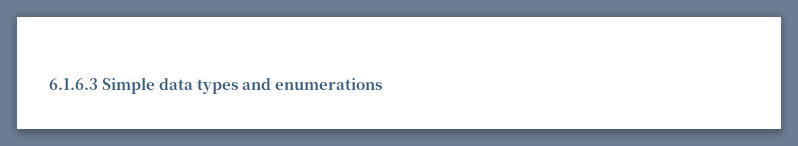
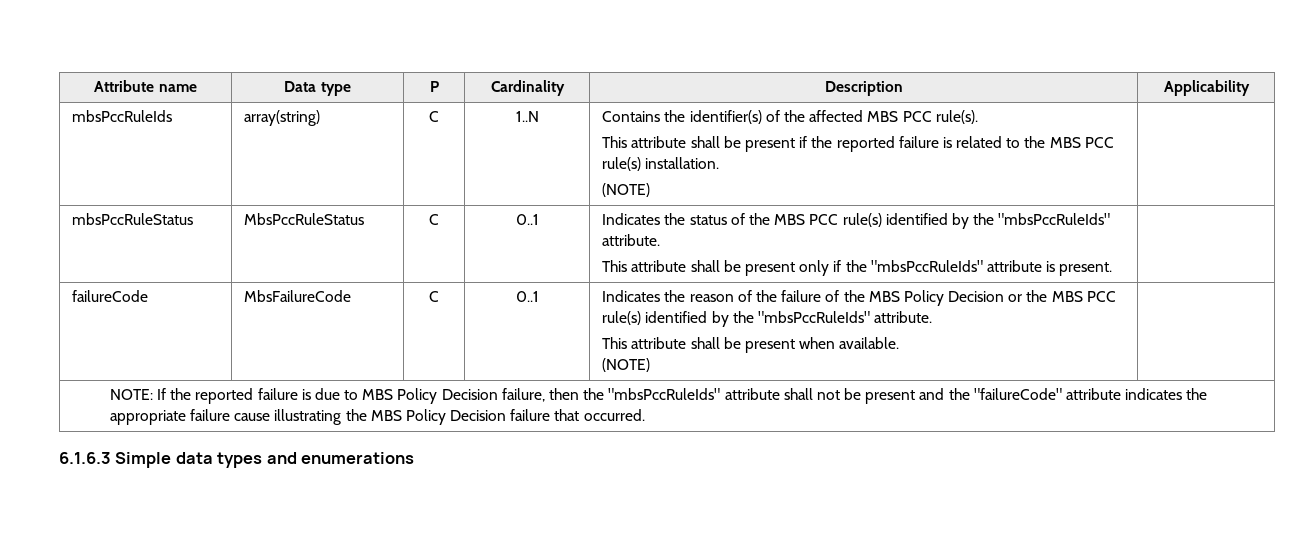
+ Attribute name | Data type | P | Cardinality | Description | Applicability
+ mbsPccRuleIds | array(string) | C | 1..N | Contains the identifier(s) of the affected MBS PCC rule(s).
+ This attribute shall be present if the reported failure is related to the MBS PCC rule(s) installation.
+ (NOTE) |
+ mbsPccRuleStatus | MbsPccRuleStatus | C | 0..1 | Indicates the status of the MBS PCC rule(s) identified by the "mbsPccRuleIds" attribute.
+ This attribute shall be present only if the "mbsPccRuleIds" attribute is present. |
+ failureCode | MbsFailureCode | C | 0..1 | Indicates the reason of the failure of the MBS Policy Decision or the MBS PCC rule(s) identified by the "mbsPccRuleIds" attribute.
+ This attribute shall be present when available.
+ (NOTE) |
+ NOTE: If the reported failure is due to MBS Policy Decision failure, then the "mbsPccRuleIds" attribute shall not be present and the "failureCode" attribute indicates the appropriate failure cause illustrating the MBS Policy Decision failure that occurred.

